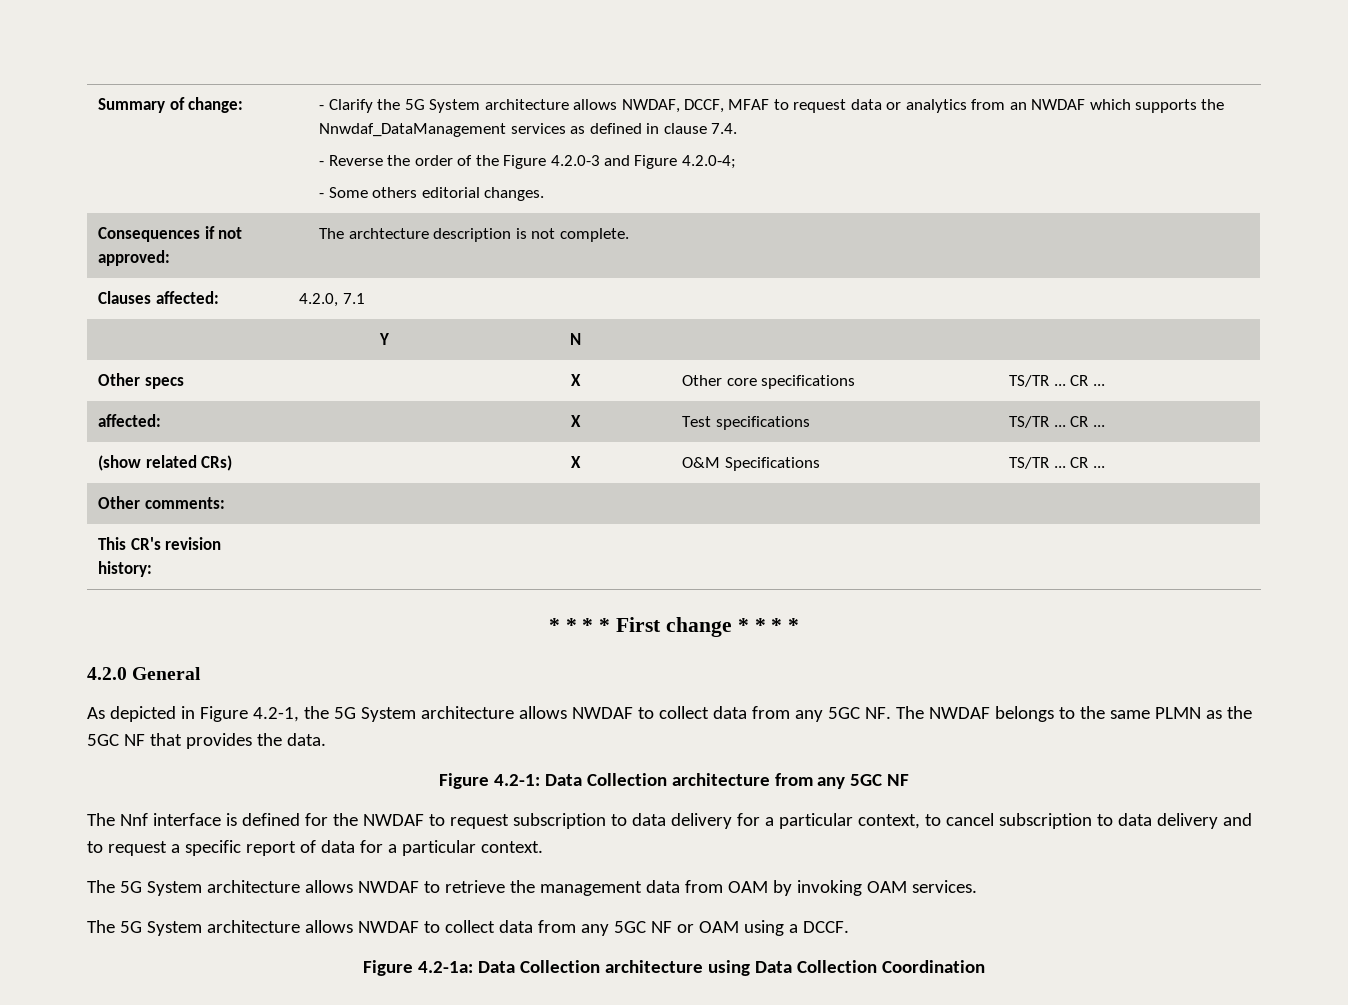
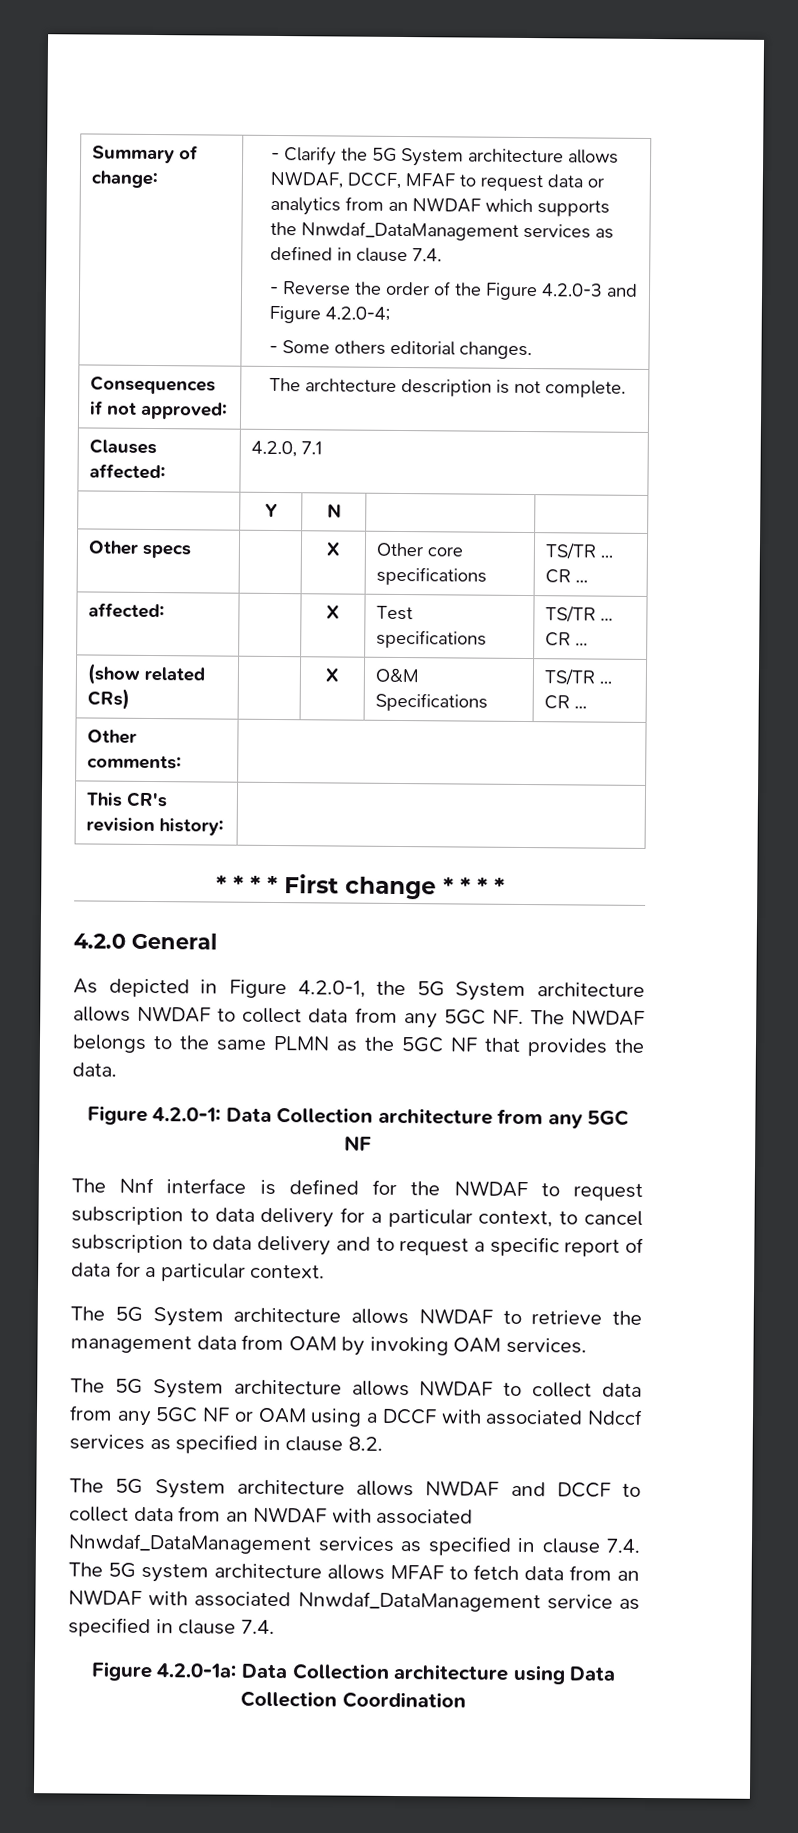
- As depicted in Figure 4.2-1, the 5G System architecture allows NWDAF to collect data from any 5GC NF. The NWDAF belongs to the same PLMN as the 5GC NF that provides the data.
+ As depicted in Figure 4.2.0-1, the 5G System architecture allows NWDAF to collect data from any 5GC NF. The NWDAF belongs to the same PLMN as the 5GC NF that provides the data.
- Figure 4.2-1: Data Collection architecture from any 5GC NF
+ Figure 4.2.0-1: Data Collection architecture from any 5GC NF
- The 5G System architecture allows NWDAF to collect data from any 5GC NF or OAM using a DCCF.
- Figure 4.2-1a: Data Collection architecture using Data Collection Coordination
+ The 5G System architecture allows NWDAF to collect data from any 5GC NF or OAM using a DCCF with associated Ndccf services as specified in clause 8.2.
+ The 5G System architecture allows NWDAF and DCCF to collect data from an NWDAF with associated Nnwdaf_DataManagement services as specified in clause 7.4. The 5G system architecture allows MFAF to fetch data from an NWDAF with associated Nnwdaf_DataManagement service as specified in clause 7.4.
+ Figure 4.2.0-1a: Data Collection architecture using Data Collection Coordination

